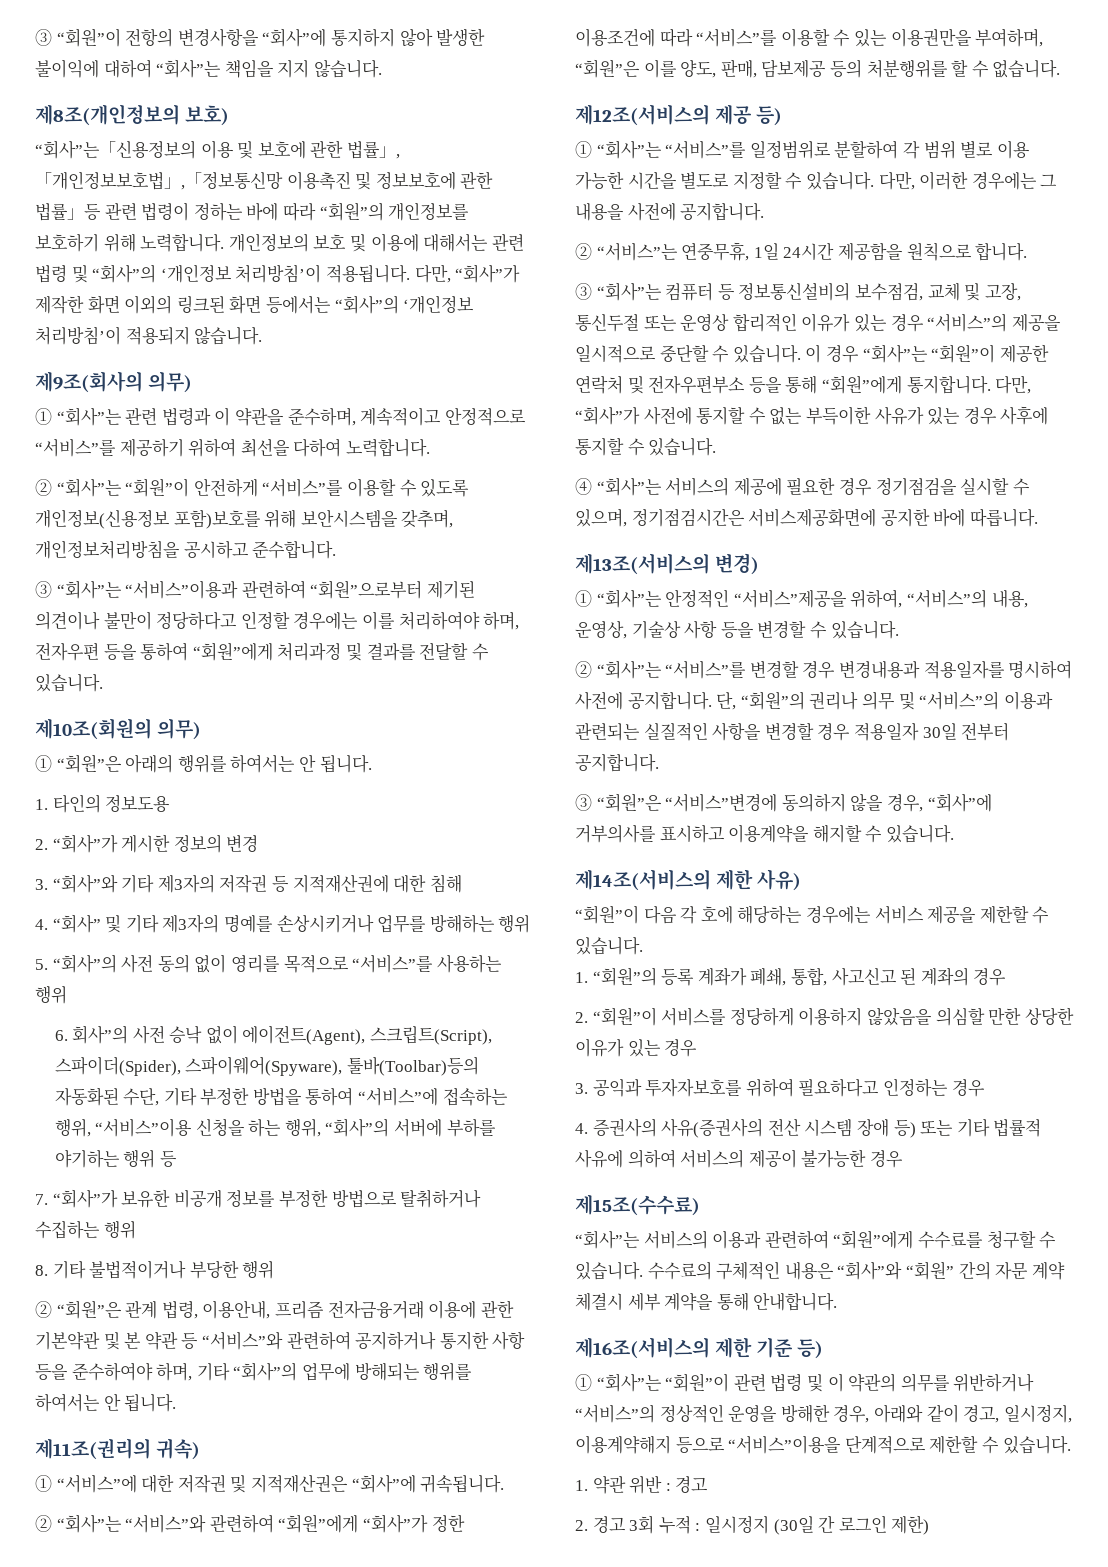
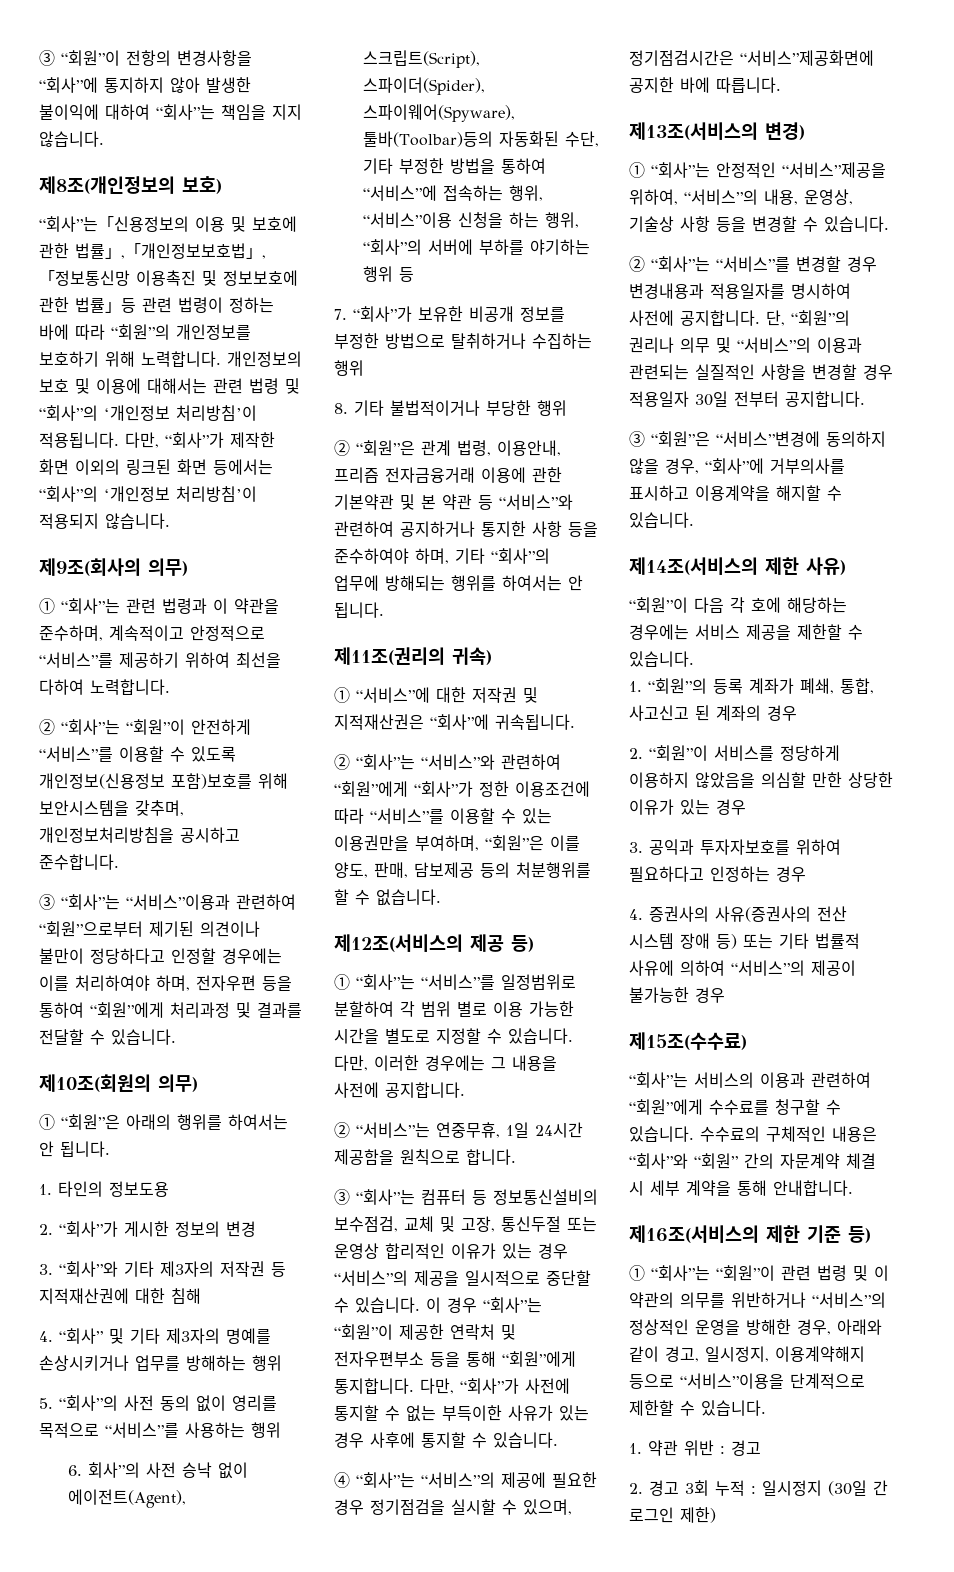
- ④ “회사”는 서비스의 제공에 필요한 경우 정기점검을 실시할 수 있으며, 정기점검시간은 서비스제공화면에 공지한 바에 따릅니다.
+ ④ “회사”는 “서비스”의 제공에 필요한 경우 정기점검을 실시할 수 있으며, 정기점검시간은 “서비스”제공화면에 공지한 바에 따릅니다.
- 4. 증권사의 사유(증권사의 전산 시스템 장애 등) 또는 기타 법률적 사유에 의하여 서비스의 제공이 불가능한 경우
+ 4. 증권사의 사유(증권사의 전산 시스템 장애 등) 또는 기타 법률적 사유에 의하여 “서비스”의 제공이 불가능한 경우
- 수수료의 구체적인 내용은 “회사”와 “회원” 간의 자문 계약 체결시 세부 계약을 통해 안내합니다.
+ 수수료의 구체적인 내용은 “회사”와 “회원” 간의 자문계약 체결 시 세부 계약을 통해 안내합니다.

